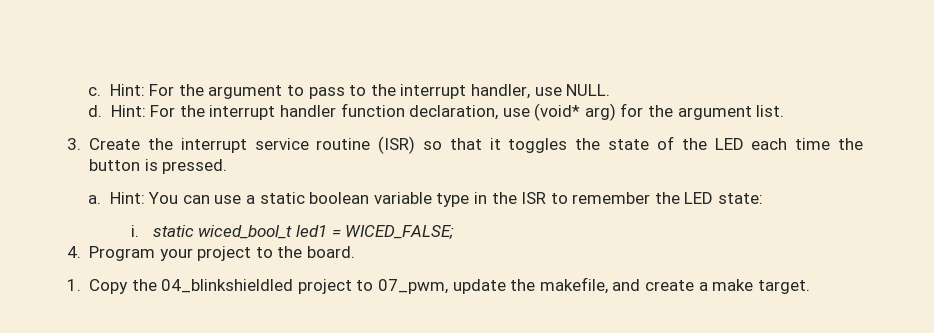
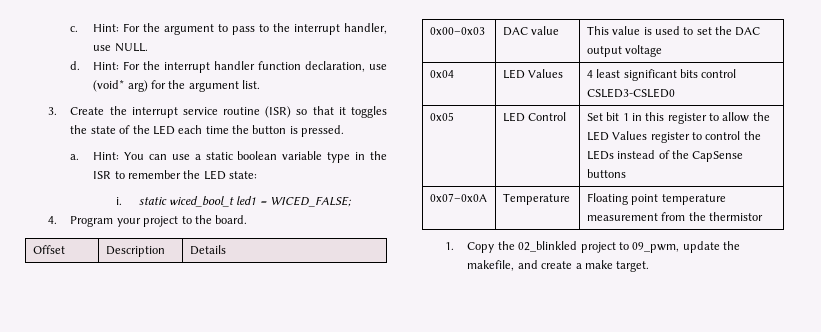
+ Offset | Description | Details
+ 0x00–0x03 | DAC value | This value is used to set the DAC output voltage
+ 0x04 | LED Values | 4 least significant bits control CSLED3-CSLED0
+ 0x05 | LED Control | Set bit 1 in this register to allow the LED Values register to control the LEDs instead of the CapSense buttons
+ 0x07–0x0A | Temperature | Floating point temperature measurement from the thermistor
- 1. Copy the 04_blinkshieldled project to 07_pwm, update the makefile, and create a make target.
+ 1. Copy the 02_blinkled project to 09_pwm, update the makefile, and create a make target.

